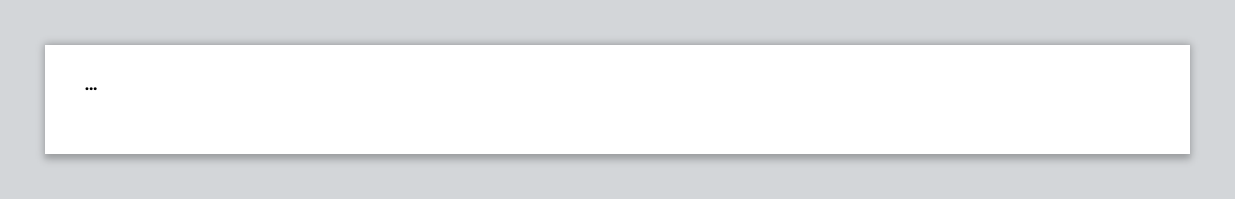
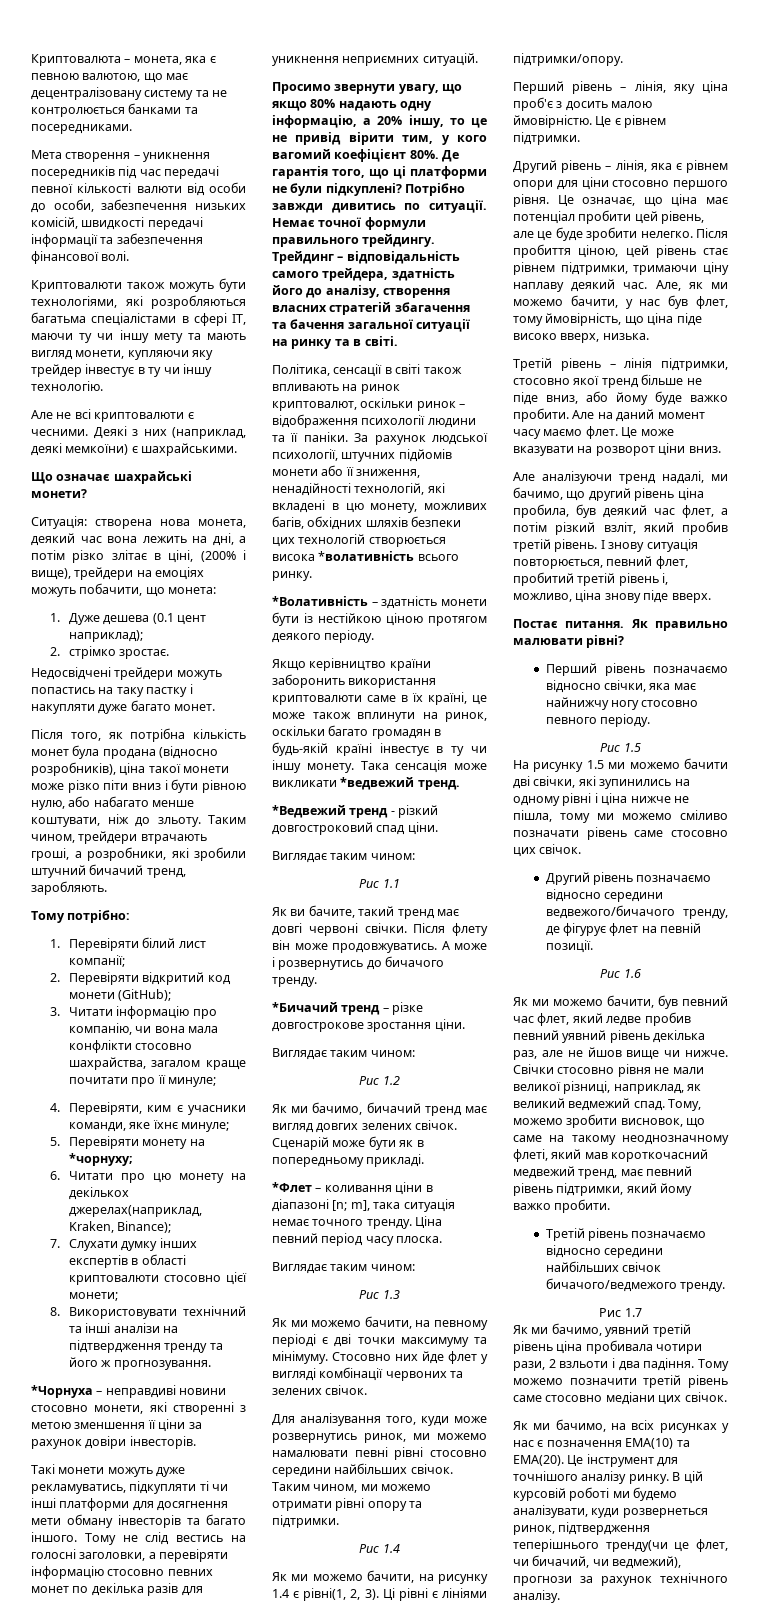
- …
+ Криптовалюта – монета, яка є певною валютою, що має децентралізовану систему та не контролюється банками та посередниками.
+ Мета створення – уникнення посередників під час передачі певної кількості валюти від особи до особи, забезпечення низьких комісій, швидкості передачі інформації та забезпечення фінансової волі.
+ Криптовалюти також можуть бути технологіями, які розробляються багатьма спеціалістами в сфері ІТ, маючи ту чи іншу мету та мають вигляд монети, купляючи яку трейдер інвестує в ту чи іншу технологію.
+ Але не всі криптовалюти є чесними. Деякі з них (наприклад, деякі мемкоїни) є шахрайськими.
+ Що означає шахрайські монети?
+ Ситуація: створена нова монета, деякий час вона лежить на дні, а потім різко злітає в ціні, (200% і вище), трейдери на емоціях можуть побачити, що монета:
+ 1. Дуже дешева (0.1 цент наприклад);
+ 2. стрімко зростає.
+ Недосвідчені трейдери можуть попастись на таку пастку і накупляти дуже багато монет.
+ Після того, як потрібна кількість монет була продана (відносно розробників), ціна такої монети може різко піти вниз і бути рівною нулю, або набагато менше коштувати, ніж до зльоту. Таким чином, трейдери втрачають гроші, а розробники, які зробили штучний бичачий тренд, заробляють.
+ Тому потрібно:
+ 1. Перевіряти білий лист компанії;
+ 2. Перевіряти відкритий код монети (GitHub);
+ 3. Читати інформацію про компанію, чи вона мала конфлікти стосовно шахрайства, загалом краще почитати про її минуле;
+ 4. Перевіряти, ким є учасники команди, яке їхнє минуле;
+ 5. Перевіряти монету на *чорнуху;
+ 6. Читати про цю монету на декількох джерелах(наприклад, Kraken, Binance);
+ 7. Слухати думку інших експертів в області криптовалюти стосовно цієї монети;
+ 8. Використовувати технічний та інші аналізи на підтвердження тренду та його ж прогнозування.
+ *Чорнуха – неправдиві новини стосовно монети, які створенні з метою зменшення її ціни за рахунок довіри інвесторів.
+ Такі монети можуть дуже рекламуватись, підкупляти ті чи інші платформи для досягнення мети обману інвесторів та багато іншого. Тому не слід вестись на голосні заголовки, а перевіряти інформацію стосовно певних монет по декілька разів для уникнення неприємних ситуацій.
+ Просимо звернути увагу, що якщо 80% надають одну інформацію, а 20% іншу, то це не привід вірити тим, у кого вагомий коефіцієнт 80%. Де гарантія того, що ці платформи не були підкуплені? Потрібно завжди дивитись по ситуації. Немає точної формули правильного трейдингу. Трейдинг – відповідальність самого трейдера, здатність його до аналізу, створення власних стратегій збагачення та бачення загальної ситуації на ринку та в світі.
+ Політика, сенсації в світі також впливають на ринок криптовалют, оскільки ринок – відображення психології людини та її паніки. За рахунок людської психології, штучних підйомів монети або її зниження, ненадійності технологій, які вкладені в цю монету, можливих багів, обхідних шляхів безпеки цих технологій створюється висока *волативність всього ринку.
+ *Волативність – здатність монети бути із нестійкою ціною протягом деякого періоду.
+ Якщо керівництво країни заборонить використання криптовалюти саме в їх країні, це може також вплинути на ринок, оскільки багато громадян в будь-якій країні інвестує в ту чи іншу монету. Така сенсація може викликати *ведвежий тренд.
+ *Ведвежий тренд - різкий довгостроковий спад ціни.
+ Виглядає таким чином:
+ Рис 1.1
+ Як ви бачите, такий тренд має довгі червоні свічки. Після флету він може продовжуватись. А може і розвернутись до бичачого тренду.
+ *Бичачий тренд – різке довгострокове зростання ціни.
+ Виглядає таким чином:
+ Рис 1.2
+ Як ми бачимо, бичачий тренд має вигляд довгих зелених свічок. Сценарій може бути як в попередньому прикладі.
+ *Флет – коливання ціни в діапазоні [n; m], така ситуація немає точного тренду. Ціна певний період часу плоска.
+ Виглядає таким чином:
+ Рис 1.3
+ Як ми можемо бачити, на певному періоді є дві точки максимуму та мінімуму. Стосовно них йде флет у вигляді комбінації червоних та зелених свічок.
+ Для аналізування того, куди може розвернутись ринок, ми можемо намалювати певні рівні стосовно середини найбільших свічок. Таким чином, ми можемо отримати рівні опору та підтримки.
+ Рис 1.4
+ Як ми можемо бачити, на рисунку 1.4 є рівні(1, 2, 3). Ці рівні є лініями підтримки/опору.
+ Перший рівень – лінія, яку ціна проб'є з досить малою ймовірністю. Це є рівнем підтримки.
+ Другий рівень – лінія, яка є рівнем опори для ціни стосовно першого рівня. Це означає, що ціна має потенціал пробити цей рівень, але це буде зробити нелегко. Після пробиття ціною, цей рівень стає рівнем підтримки, тримаючи ціну наплаву деякий час. Але, як ми можемо бачити, у нас був флет, тому ймовірність, що ціна піде високо вверх, низька.
+ Третій рівень – лінія підтримки, стосовно якої тренд більше не піде вниз, або йому буде важко пробити. Але на даний момент часу маємо флет. Це може вказувати на розворот ціни вниз.
+ Але аналізуючи тренд надалі, ми бачимо, що другий рівень ціна пробила, був деякий час флет, а потім різкий взліт, який пробив третій рівень. І знову ситуація повторюється, певний флет, пробитий третій рівень і, можливо, ціна знову піде вверх.
+ Постає питання. Як правильно малювати рівні?
+ Перший рівень позначаємо відносно свічки, яка має найнижчу ногу стосовно певного періоду.
+ Рис 1.5
+ На рисунку 1.5 ми можемо бачити дві свічки, які зупинились на одному рівні і ціна нижче не пішла, тому ми можемо сміливо позначати рівень саме стосовно цих свічок.
+ Другий рівень позначаємо відносно середини ведвежого/бичачого тренду, де фігурує флет на певній позиції.
+ Рис 1.6
+ Як ми можемо бачити, був певний час флет, який ледве пробив певний уявний рівень декілька раз, але не йшов вище чи нижче. Свічки стосовно рівня не мали великої різниці, наприклад, як великий ведмежий спад. Тому, можемо зробити висновок, що саме на такому неоднозначному флеті, який мав короткочасний медвежий тренд, має певний рівень підтримки, який йому важко пробити.
+ Третій рівень позначаємо відносно середини найбільших свічок бичачого/ведмежого тренду.
+ Рис 1.7
+ Як ми бачимо, уявний третій рівень ціна пробивала чотири рази, 2 взльоти і два падіння. Тому можемо позначити третій рівень саме стосовно медіани цих свічок.
+ Як ми бачимо, на всіх рисунках у нас є позначення EMA(10) та EMA(20). Це інструмент для точнішого аналізу ринку. В цій курсовій роботі ми будемо аналізувати, куди розвернеться ринок, підтвердження теперішнього тренду(чи це флет, чи бичачий, чи ведмежий), прогнози за рахунок технічного аналізу.

